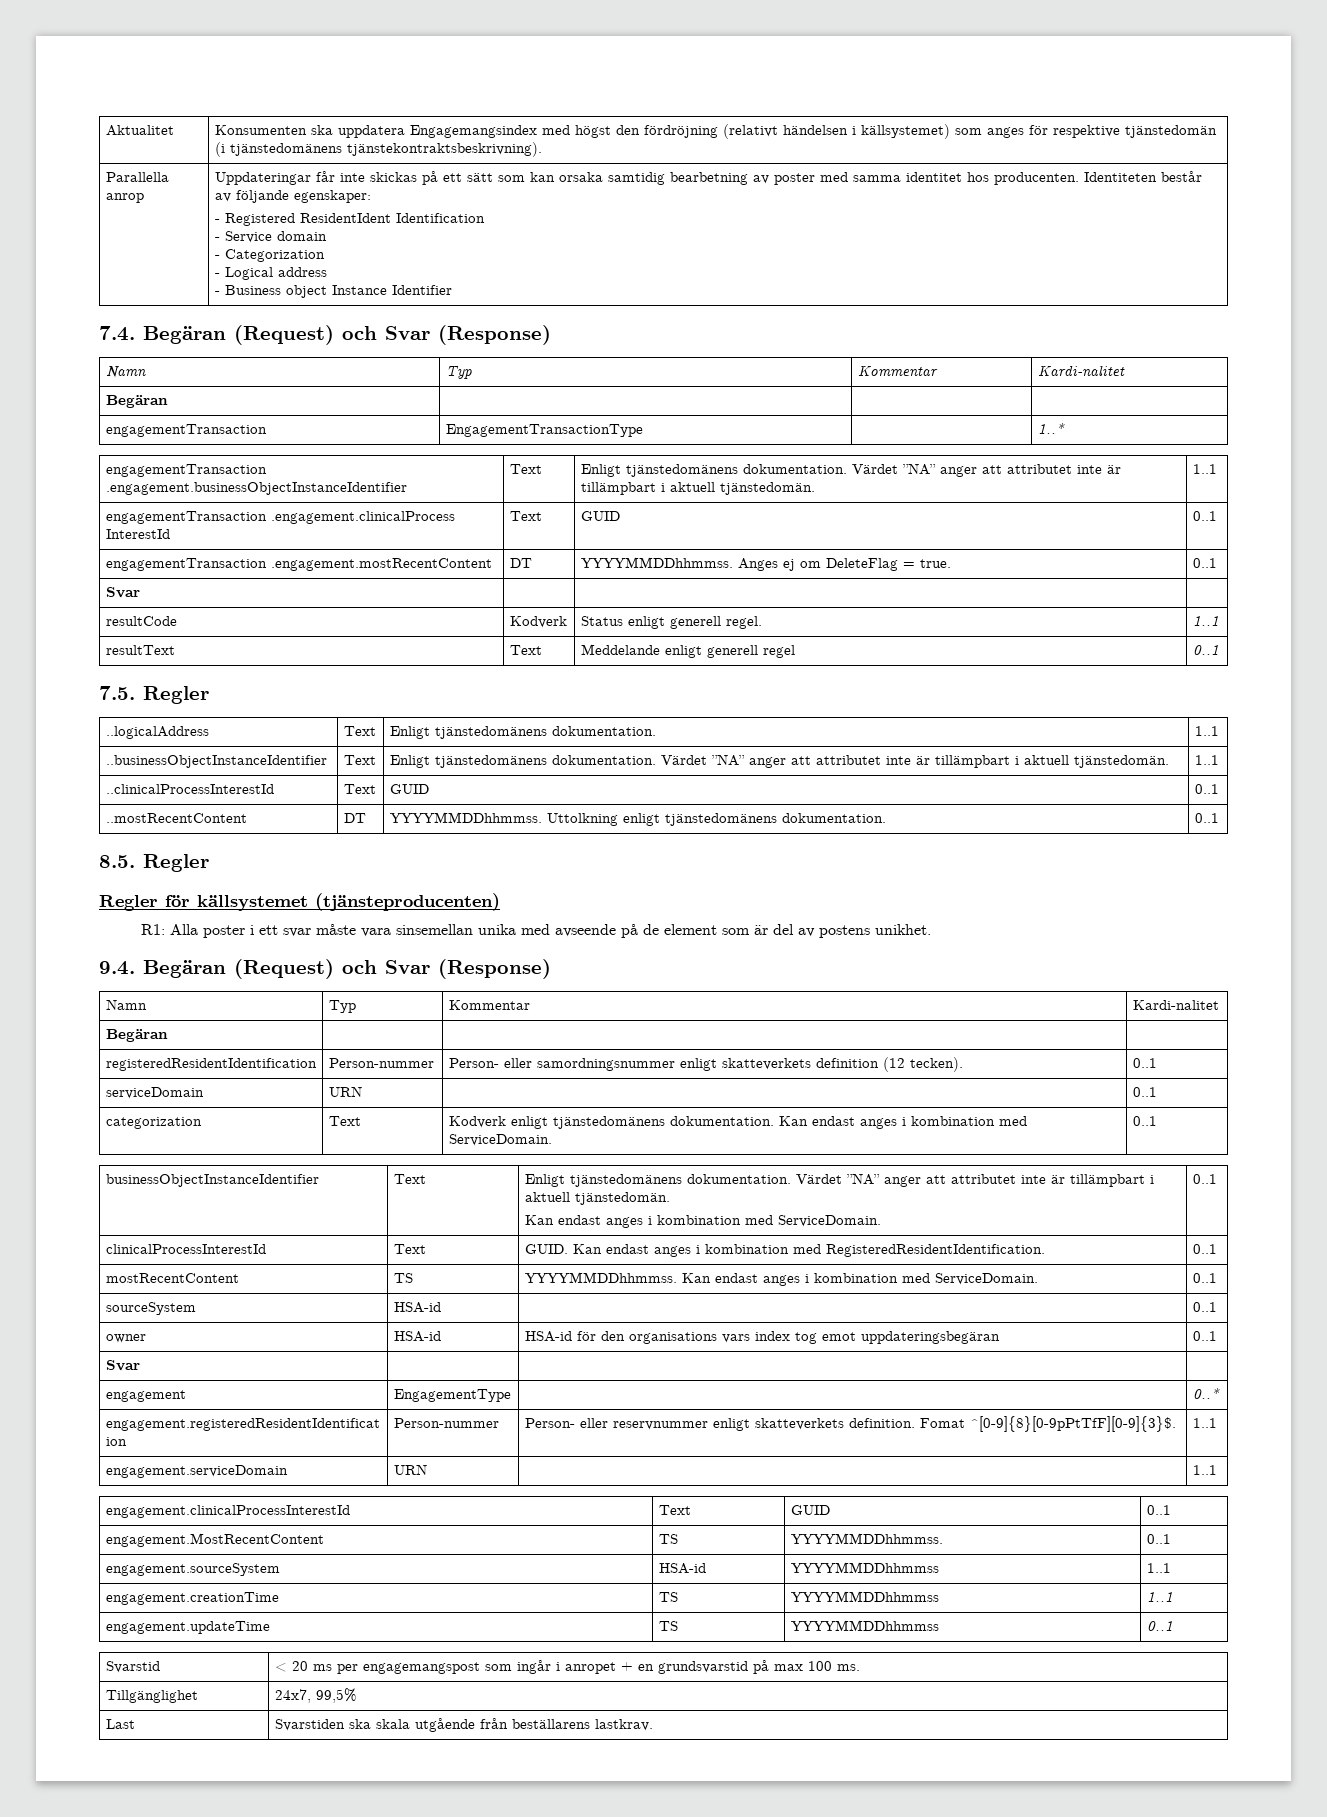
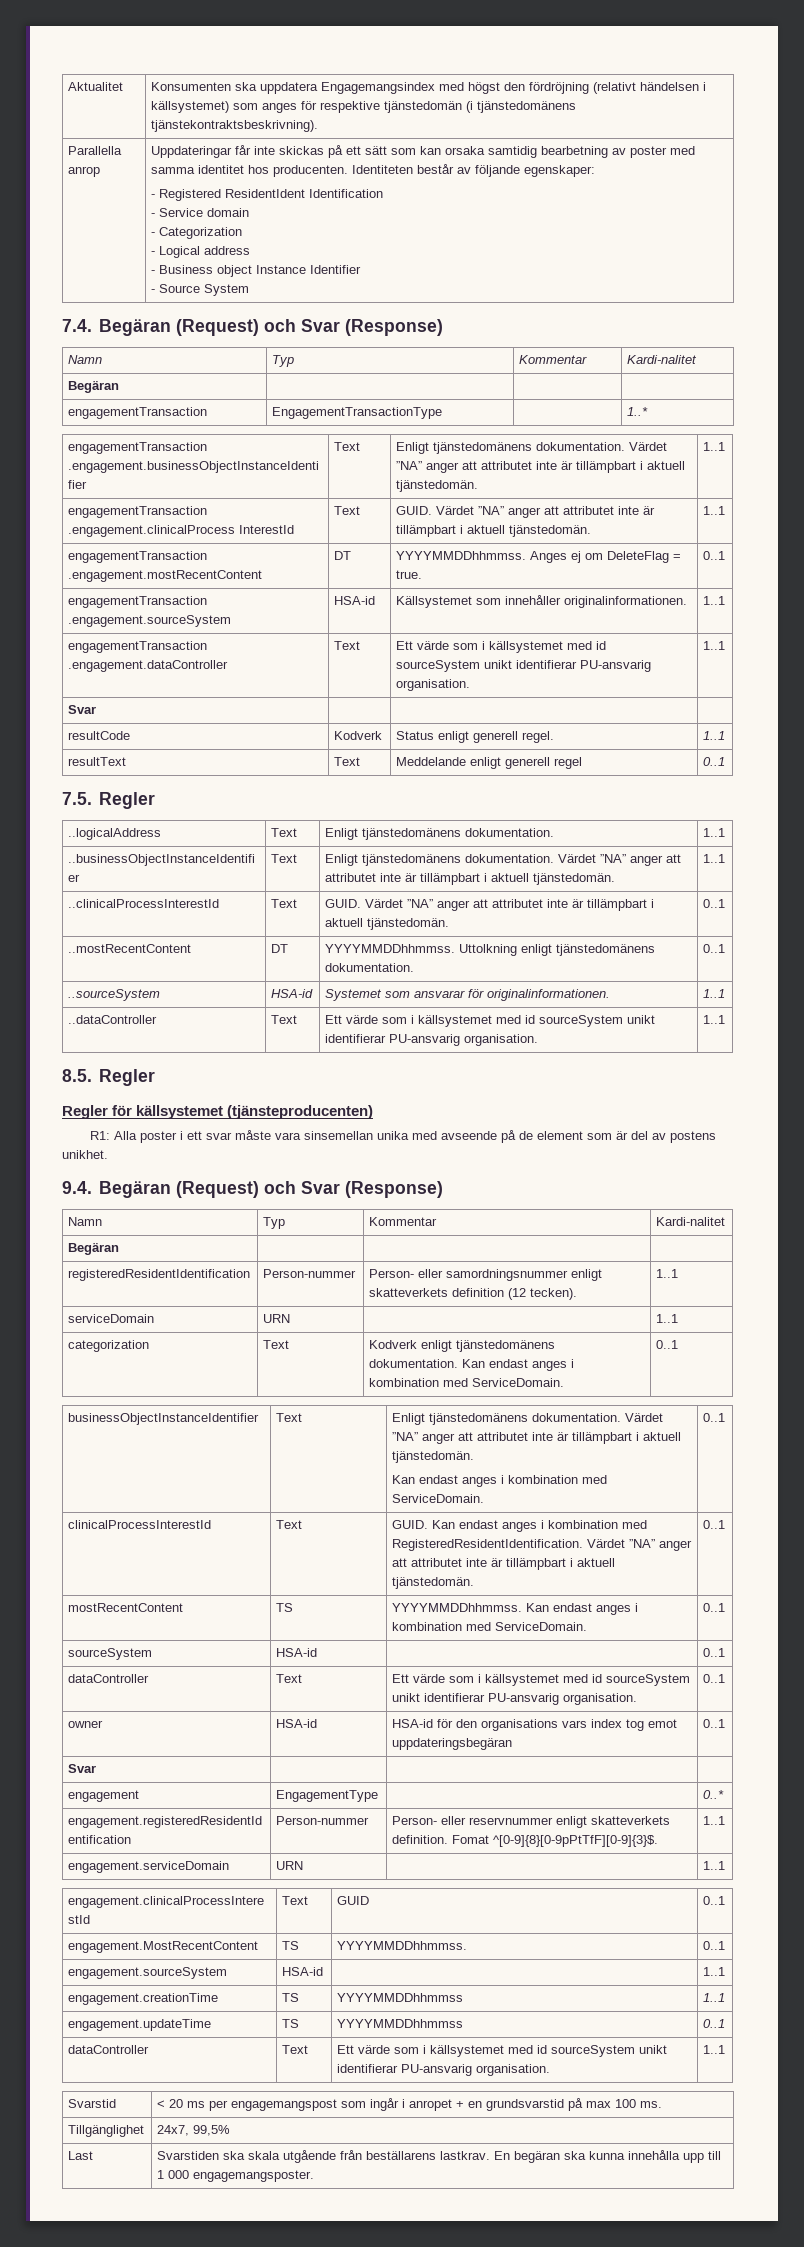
+ - Source System
- engagementTransaction .engagement.clinicalProcess InterestId | Text | GUID | 0..1
+ engagementTransaction .engagement.clinicalProcess InterestId | Text | GUID. Värdet ”NA” anger att attributet inte är tillämpbart i aktuell tjänstedomän. | 1..1
+ engagementTransaction .engagement.sourceSystem | HSA-id | Källsystemet som innehåller originalinformationen. | 1..1
+ engagementTransaction .engagement.dataController | Text | Ett värde som i källsystemet med id sourceSystem unikt identifierar PU-ansvarig organisation. | 1..1
- ..clinicalProcessInterestId | Text | GUID | 0..1
+ ..clinicalProcessInterestId | Text | GUID. Värdet ”NA” anger att attributet inte är tillämpbart i aktuell tjänstedomän. | 0..1
+ ..sourceSystem | HSA-id | Systemet som ansvarar för originalinformationen. | 1..1
+ ..dataController | Text | Ett värde som i källsystemet med id sourceSystem unikt identifierar PU-ansvarig organisation. | 1..1
- registeredResidentIdentification | Person-nummer | Person- eller samordningsnummer enligt skatteverkets definition (12 tecken). | 0..1
+ registeredResidentIdentification | Person-nummer | Person- eller samordningsnummer enligt skatteverkets definition (12 tecken). | 1..1
- serviceDomain | URN | | 0..1
+ serviceDomain | URN | | 1..1
- clinicalProcessInterestId | Text | GUID. Kan endast anges i kombination med RegisteredResidentIdentification. | 0..1
+ clinicalProcessInterestId | Text | GUID. Kan endast anges i kombination med RegisteredResidentIdentification. Värdet ”NA” anger att attributet inte är tillämpbart i aktuell tjänstedomän. | 0..1
+ dataController | Text | Ett värde som i källsystemet med id sourceSystem unikt identifierar PU-ansvarig organisation. | 0..1
- engagement.sourceSystem | HSA-id | YYYYMMDDhhmmss | 1..1
+ engagement.sourceSystem | HSA-id | | 1..1
+ dataController | Text | Ett värde som i källsystemet med id sourceSystem unikt identifierar PU-ansvarig organisation. | 1..1
- Last | Svarstiden ska skala utgående från beställarens lastkrav.
+ Last | Svarstiden ska skala utgående från beställarens lastkrav. En begäran ska kunna innehålla upp till 1 000 engagemangsposter.

